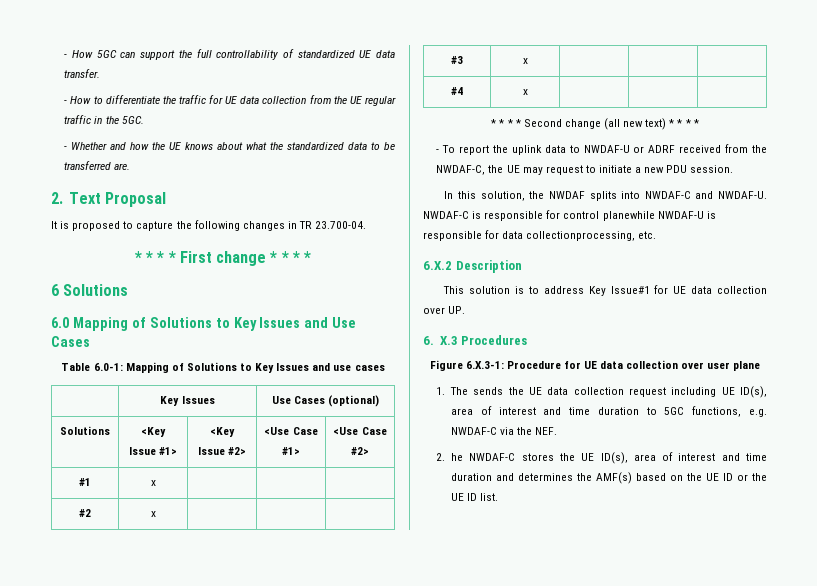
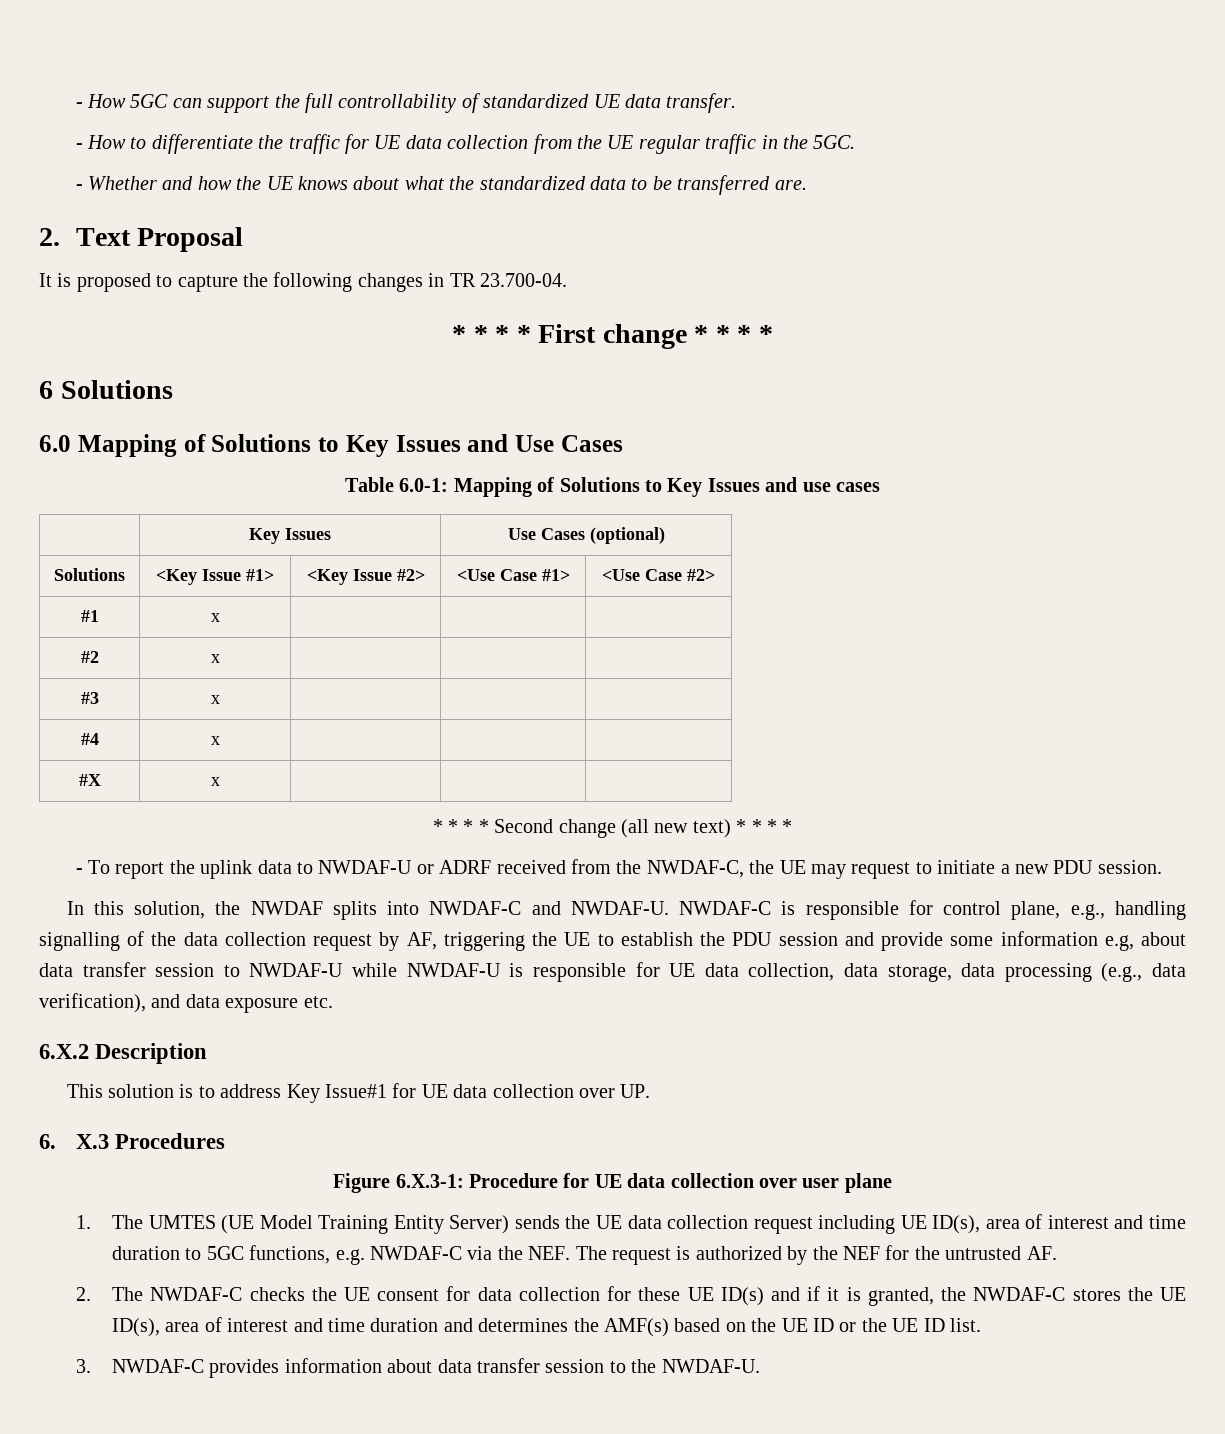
+ #X | x | | |
- NWDAF-C is responsible for control planewhile NWDAF-U is responsible for data collectionprocessing, etc.
+ NWDAF-C is responsible for control plane, e.g., handling signalling of the data collection request by AF, triggering the UE to establish the PDU session and provide some information e.g, about data transfer session to NWDAF-U while NWDAF-U is responsible for UE data collection, data storage, data processing (e.g., data verification), and data exposure etc.
- 1. The sends the UE data collection request including UE ID(s), area of interest and time duration to 5GC functions, e.g. NWDAF-C via the NEF.
- 2. he NWDAF-C stores the UE ID(s), area of interest and time duration and determines the AMF(s) based on the UE ID or the UE ID list.
+ 1. The UMTES (UE Model Training Entity Server) sends the UE data collection request including UE ID(s), area of interest and time duration to 5GC functions, e.g. NWDAF-C via the NEF. The request is authorized by the NEF for the untrusted AF.
+ 2. The NWDAF-C checks the UE consent for data collection for these UE ID(s) and if it is granted, the NWDAF-C stores the UE ID(s), area of interest and time duration and determines the AMF(s) based on the UE ID or the UE ID list.
+ 3. NWDAF-C provides information about data transfer session to the NWDAF-U.

